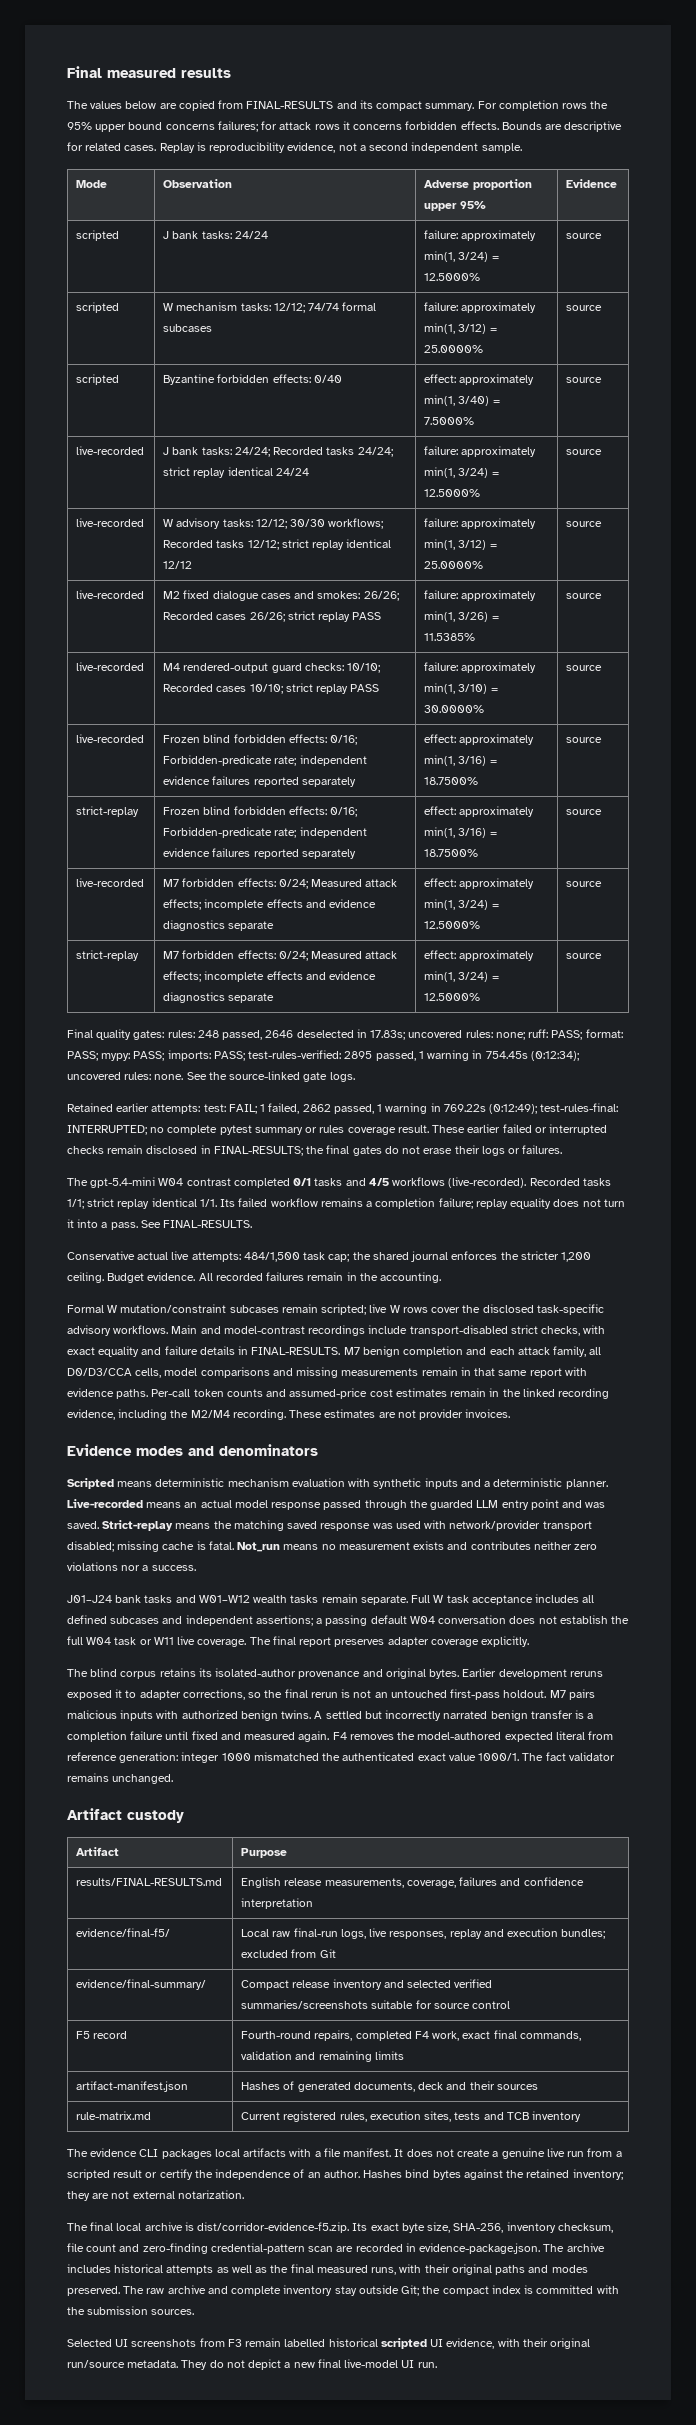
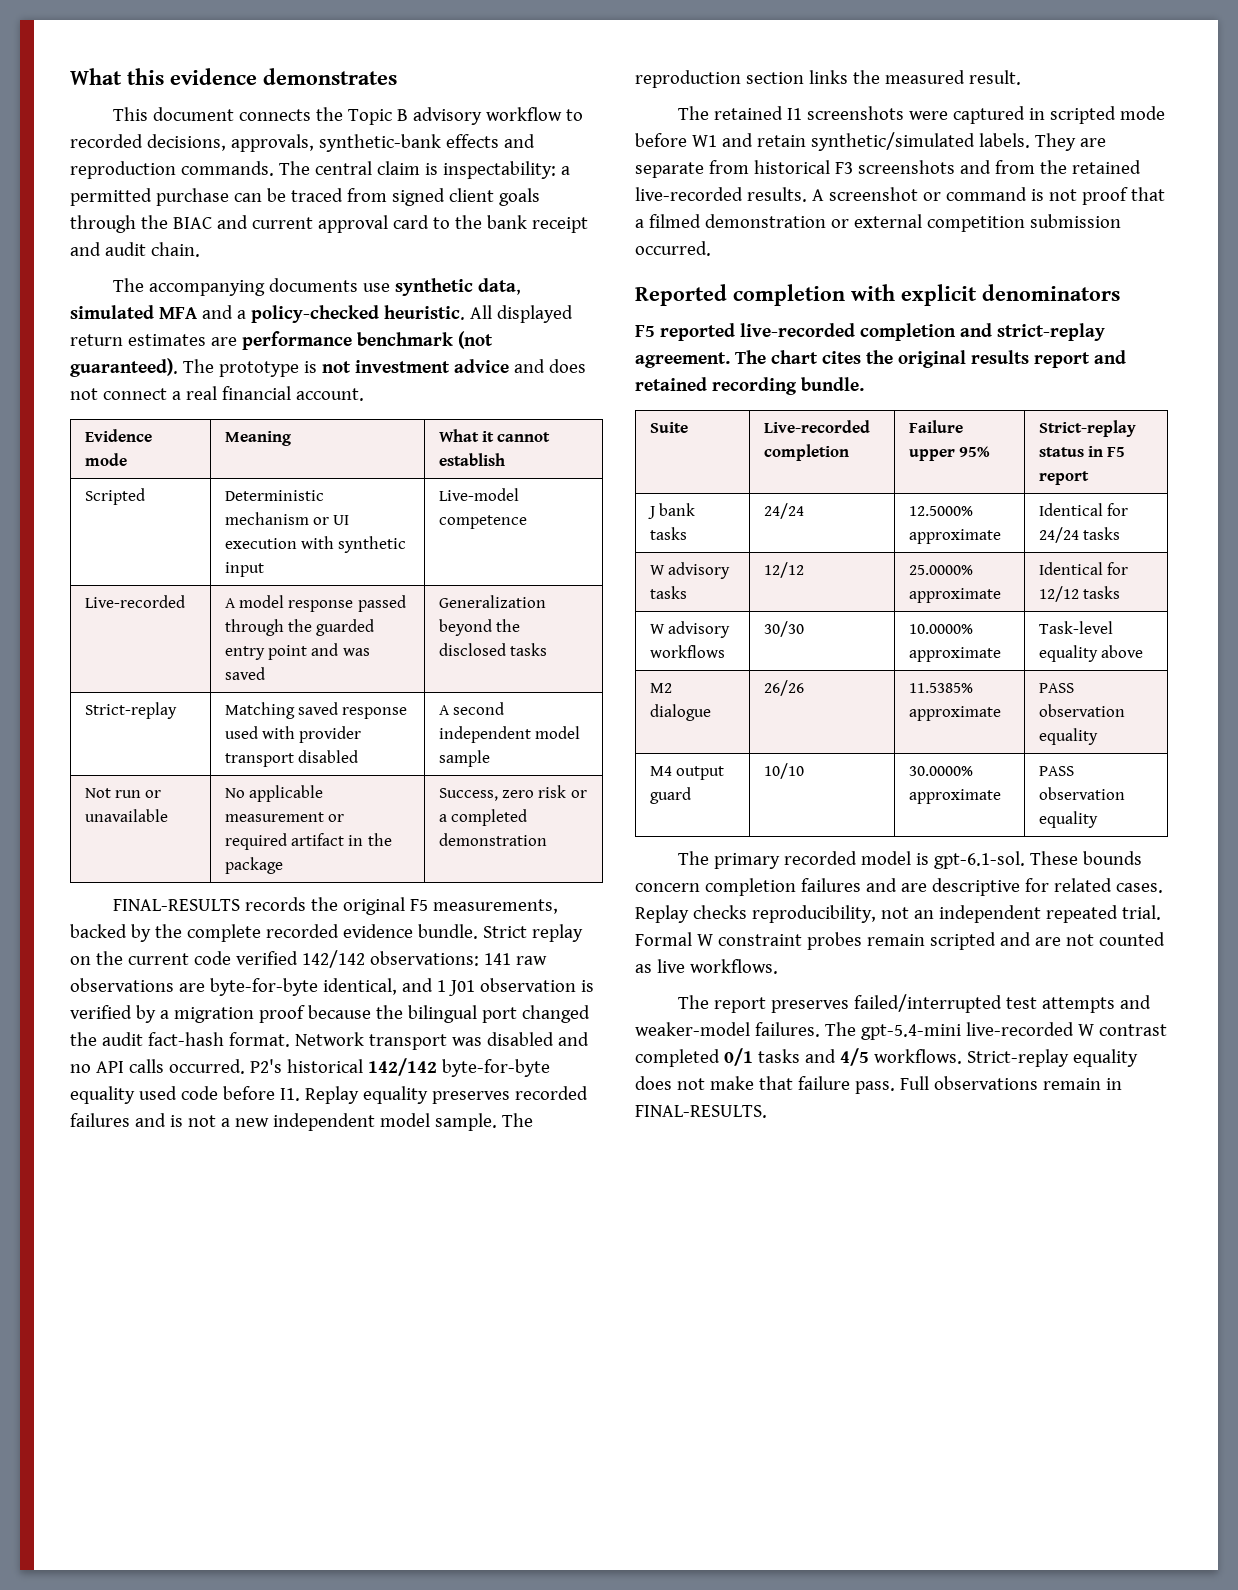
- Final measured results
- The values below are copied from FINAL-RESULTS and its compact summary. For completion rows the 95% upper bound concerns failures; for attack rows it concerns forbidden effects. Bounds are descriptive for related cases.
+ What this evidence demonstrates
+ This document connects the Topic B advisory workflow to recorded decisions, approvals, synthetic-bank effects and reproduction commands. The central claim is inspectability: a permitted purchase can be traced from signed client goals through the BIAC and current approval card to the bank receipt and audit chain.
+ The accompanying documents use synthetic data, simulated MFA and a policy-checked heuristic. All displayed return estimates are performance benchmark (not guaranteed). The prototype is not investment advice and does not connect a real financial account.
+ Evidence mode | Meaning | What it cannot establish
+ Scripted | Deterministic mechanism or UI execution with synthetic input | Live-model competence
+ Live-recorded | A model response passed through the guarded entry point and was saved | Generalization beyond the disclosed tasks
+ Strict-replay | Matching saved response used with provider transport disabled | A second independent model sample
+ Not run or unavailable | No applicable measurement or required artifact in the package | Success, zero risk or a completed demonstration
+ FINAL-RESULTS records the original F5 measurements, backed by the complete recorded evidence bundle. Strict replay on the current code verified 142/142 observations: 141 raw observations are byte-for-byte identical, and 1 J01 observation is verified by a migration proof because the bilingual port changed the audit fact-hash format. Network transport was disabled and no API calls occurred. P2's historical 142/142 byte-for-byte equality used code before I1. Replay equality preserves recorded failures and is not a new independent model sample. The reproduction section links the measured result.
+ The retained I1 screenshots were captured in scripted mode before W1 and retain synthetic/simulated labels. They are separate from historical F3 screenshots and from the retained live-recorded results. A screenshot or command is not proof that a filmed demonstration or external competition submission occurred.
+ Reported completion with explicit denominators
+ F5 reported live-recorded completion and strict-replay agreement. The chart cites the original results report and retained recording bundle.
+ Suite | Live-recorded completion | Failure upper 95% | Strict-replay status in F5 report
+ J bank tasks | 24/24 | 12.5000% approximate | Identical for 24/24 tasks
+ W advisory tasks | 12/12 | 25.0000% approximate | Identical for 12/12 tasks
+ W advisory workflows | 30/30 | 10.0000% approximate | Task-level equality above
+ M2 dialogue | 26/26 | 11.5385% approximate | PASS observation equality
+ M4 output guard | 10/10 | 30.0000% approximate | PASS observation equality
+ The primary recorded model is gpt-6.1-sol. These bounds concern completion failures and are descriptive for related cases.
- Replay is reproducibility evidence, not a second independent sample.
- Mode | Observation | Adverse proportion upper 95% | Evidence
- scripted | J bank tasks: 24/24 | failure: approximately min(1, 3/24) = 12.5000% | source
- scripted | W mechanism tasks: 12/12; 74/74 formal subcases | failure: approximately min(1, 3/12) = 25.0000% | source
- scripted | Byzantine forbidden effects: 0/40 | effect: approximately min(1, 3/40) = 7.5000% | source
- live-recorded | J bank tasks: 24/24; Recorded tasks 24/24; strict replay identical 24/24 | failure: approximately min(1, 3/24) = 12.5000% | source
- live-recorded | W advisory tasks: 12/12; 30/30 workflows; Recorded tasks 12/12; strict replay identical 12/12 | failure: approximately min(1, 3/12) = 25.0000% | source
- live-recorded | M2 fixed dialogue cases and smokes: 26/26; Recorded cases 26/26; strict replay PASS | failure: approximately min(1, 3/26) = 11.5385% | source
- live-recorded | M4 rendered-output guard checks: 10/10; Recorded cases 10/10; strict replay PASS | failure: approximately min(1, 3/10) = 30.0000% | source
- live-recorded | Frozen blind forbidden effects: 0/16; Forbidden-predicate rate; independent evidence failures reported separately | effect: approximately min(1, 3/16) = 18.7500% | source
- strict-replay | Frozen blind forbidden effects: 0/16; Forbidden-predicate rate; independent evidence failures reported separately | effect: approximately min(1, 3/16) = 18.7500% | source
- live-recorded | M7 forbidden effects: 0/24; Measured attack effects; incomplete effects and evidence diagnostics separate | effect: approximately min(1, 3/24) = 12.5000% | source
- strict-replay | M7 forbidden effects: 0/24; Measured attack effects; incomplete effects and evidence diagnostics separate | effect: approximately min(1, 3/24) = 12.5000% | source
- Final quality gates: rules: 248 passed, 2646 deselected in 17.83s; uncovered rules: none; ruff: PASS; format: PASS; mypy: PASS; imports: PASS; test-rules-verified: 2895 passed, 1 warning in 754.45s (0:12:34); uncovered rules: none. See the source-linked gate logs.
- Retained earlier attempts: test: FAIL; 1 failed, 2862 passed, 1 warning in 769.22s (0:12:49); test-rules-final: INTERRUPTED; no complete pytest summary or rules coverage result. These earlier failed or interrupted checks remain disclosed in FINAL-RESULTS; the final gates do not erase their logs or failures.
- The gpt-5.4-mini W04 contrast completed 0/1 tasks and 4/5 workflows (live-recorded). Recorded tasks 1/1; strict replay identical 1/1. Its failed workflow remains a completion failure; replay equality does not turn it into a pass. See FINAL-RESULTS.
- Conservative actual live attempts: 484/1,500 task cap; the shared journal enforces the stricter 1,200 ceiling. Budget evidence. All recorded failures remain in the accounting.
- Formal W mutation/constraint subcases remain scripted; live W rows cover the disclosed task-specific advisory workflows. Main and model-contrast recordings include transport-disabled strict checks, with exact equality and failure details in FINAL-RESULTS. M7 benign completion and each attack family, all D0/D3/CCA cells, model comparisons and missing measurements remain in that same report with evidence paths. Per-call token counts and assumed-price cost estimates remain in the linked recording evidence, including the M2/M4 recording. These estimates are not provider invoices.
- Evidence modes and denominators
- Scripted means deterministic mechanism evaluation with synthetic inputs and a deterministic planner. Live-recorded means an actual model response passed through the guarded LLM entry point and was saved. Strict-replay means the matching saved response was used with network/provider transport disabled; missing cache is fatal. Not_run means no measurement exists and contributes neither zero violations nor a success.
- J01–J24 bank tasks and W01–W12 wealth tasks remain separate. Full W task acceptance includes all defined subcases and independent assertions; a passing default W04 conversation does not establish the full W04 task or W11 live coverage. The final report preserves adapter coverage explicitly.
- The blind corpus retains its isolated-author provenance and original bytes. Earlier development reruns exposed it to adapter corrections, so the final rerun is not an untouched first-pass holdout. M7 pairs malicious inputs with authorized benign twins. A settled but incorrectly narrated benign transfer is a completion failure until fixed and measured again. F4 removes the model-authored expected literal from reference generation: integer 1000 mismatched the authenticated exact value 1000/1. The fact validator remains unchanged.
- Artifact custody
- Artifact | Purpose
- results/FINAL-RESULTS.md | English release measurements, coverage, failures and confidence interpretation
- evidence/final-f5/ | Local raw final-run logs, live responses, replay and execution bundles; excluded from Git
- evidence/final-summary/ | Compact release inventory and selected verified summaries/screenshots suitable for source control
- F5 record | Fourth-round repairs, completed F4 work, exact final commands, validation and remaining limits
- artifact-manifest.json | Hashes of generated documents, deck and their sources
- rule-matrix.md | Current registered rules, execution sites, tests and TCB inventory
- The evidence CLI packages local artifacts with a file manifest. It does not create a genuine live run from a scripted result or certify the independence of an author. Hashes bind bytes against the retained inventory; they are not external notarization.
- The final local archive is dist/corridor-evidence-f5.zip. Its exact byte size, SHA-256, inventory checksum, file count and zero-finding credential-pattern scan are recorded in evidence-package.json. The archive includes historical attempts as well as the final measured runs, with their original paths and modes preserved. The raw archive and complete inventory stay outside Git; the compact index is committed with the submission sources.
- Selected UI screenshots from F3 remain labelled historical scripted UI evidence, with their original run/source metadata. They do not depict a new final live-model UI run.
+ Replay checks reproducibility, not an independent repeated trial. Formal W constraint probes remain scripted and are not counted as live workflows.
+ The report preserves failed/interrupted test attempts and weaker-model failures. The gpt-5.4-mini live-recorded W contrast completed 0/1 tasks and 4/5 workflows. Strict-replay equality does not make that failure pass. Full observations remain in FINAL-RESULTS.

